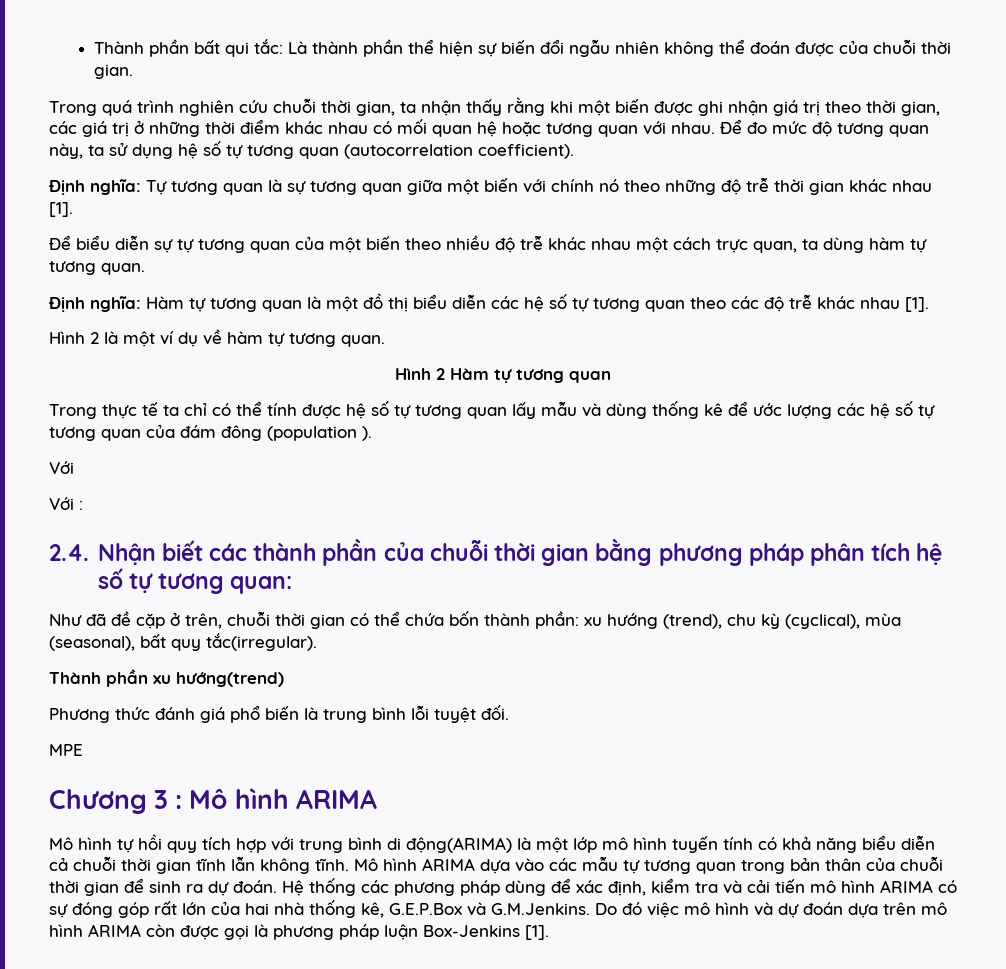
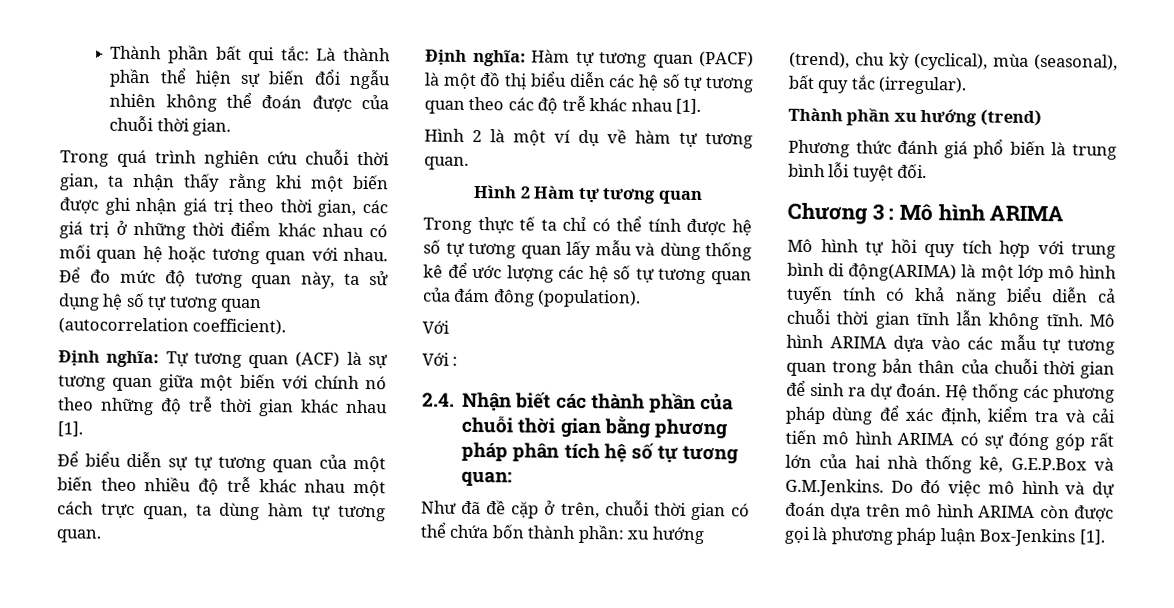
- Định nghĩa: Tự tương quan là sự tương quan giữa một biến với chính nó theo những độ trễ thời gian khác nhau [1].
+ Định nghĩa: Tự tương quan (ACF) là sự tương quan giữa một biến với chính nó theo những độ trễ thời gian khác nhau [1].
- Định nghĩa: Hàm tự tương quan là một đồ thị biểu diễn các hệ số tự tương quan theo các độ trễ khác nhau [1].
+ Định nghĩa: Hàm tự tương quan (PACF) là một đồ thị biểu diễn các hệ số tự tương quan theo các độ trễ khác nhau [1].
- Trong thực tế ta chỉ có thể tính được hệ số tự tương quan lấy mẫu và dùng thống kê để ước lượng các hệ số tự tương quan của đám đông (population ).
+ Trong thực tế ta chỉ có thể tính được hệ số tự tương quan lấy mẫu và dùng thống kê để ước lượng các hệ số tự tương quan của đám đông (population).
- Như đã đề cặp ở trên, chuỗi thời gian có thể chứa bốn thành phần: xu hướng (trend), chu kỳ (cyclical), mùa (seasonal), bất quy tắc(irregular).
+ Như đã đề cặp ở trên, chuỗi thời gian có thể chứa bốn thành phần: xu hướng (trend), chu kỳ (cyclical), mùa (seasonal), bất quy tắc (irregular).
- Thành phần xu hướng(trend)
+ Thành phần xu hướng (trend)
- MPE

